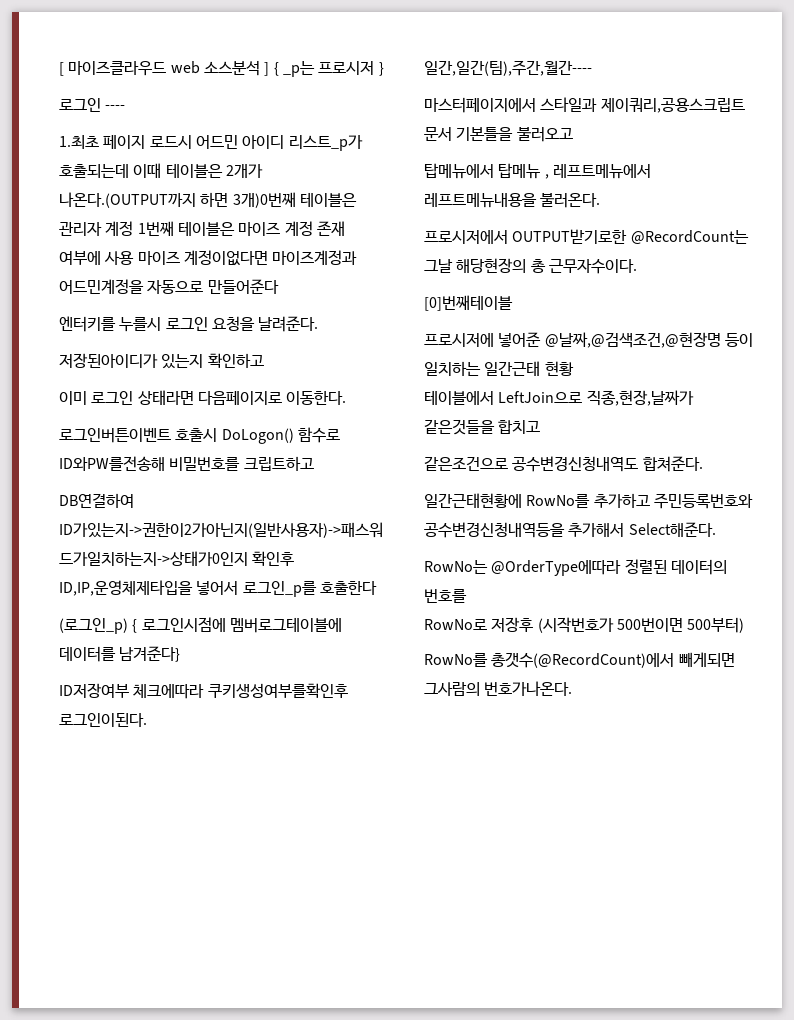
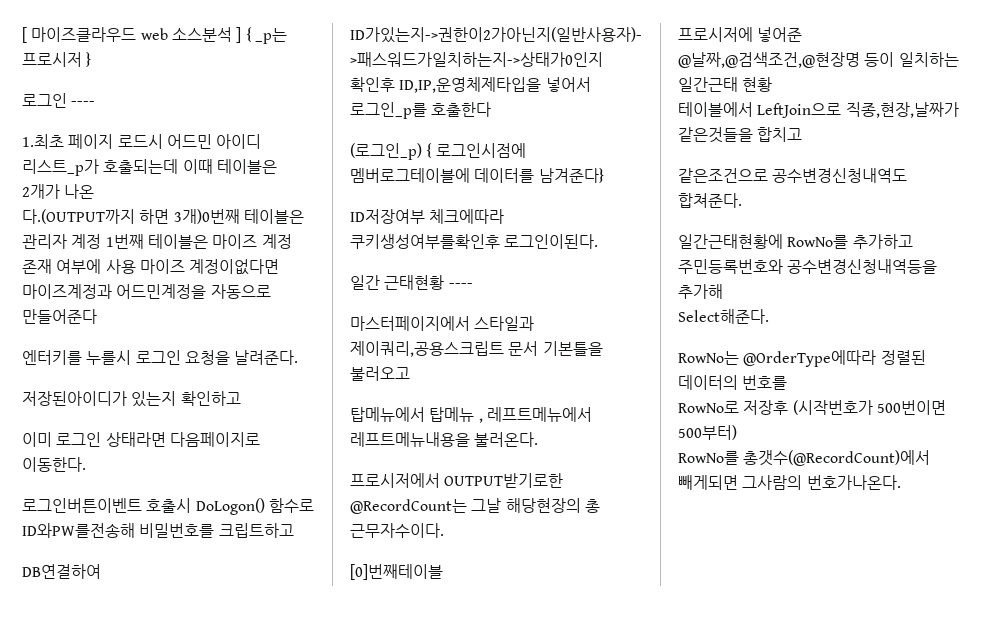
- 1.최초 페이지 로드시 어드민 아이디 리스트_p가 호출되는데 이때 테이블은 2개가 나온다.(OUTPUT까지 하면 3개)0번째 테이블은 관리자 계정 1번째 테이블은 마이즈 계정 존재 여부에 사용 마이즈 계정이없다면 마이즈계정과 어드민계정을 자동으로 만들어준다
+ 1.최초 페이지 로드시 어드민 아이디 리스트_p가 호출되는데 이때 테이블은 2개가 나온
+ 다.(OUTPUT까지 하면 3개)0번째 테이블은 관리자 계정 1번째 테이블은 마이즈 계정 존재 여부에 사용 마이즈 계정이없다면 마이즈계정과 어드민계정을 자동으로 만들어준다
- 일간,일간(팀),주간,월간----
+ 일간 근태현황 ----
- 일간근태현황에 RowNo를 추가하고 주민등록번호와 공수변경신청내역등을 추가해서 Select해준다.
+ 일간근태현황에 RowNo를 추가하고 주민등록번호와 공수변경신청내역등을 추가해
+ Select해준다.

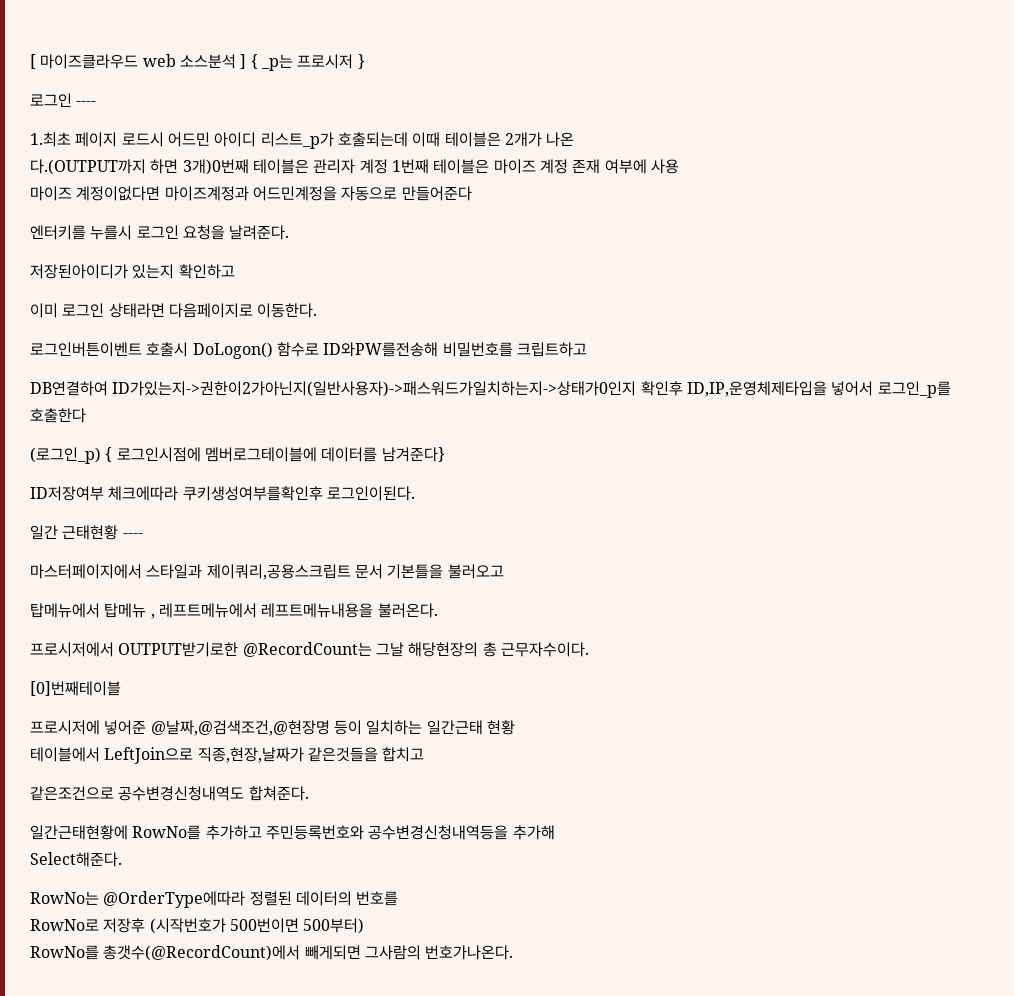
- 다.(OUTPUT까지 하면 3개)0번째 테이블은 관리자 계정 1번째 테이블은 마이즈 계정 존재 여부에 사용 마이즈 계정이없다면 마이즈계정과 어드민계정을 자동으로 만들어준다
+ 다.(OUTPUT까지 하면 3개)0번째 테이블은 관리자 계정 1번째 테이블은 마이즈 계정 존재 여부에 사용
+ 마이즈 계정이없다면 마이즈계정과 어드민계정을 자동으로 만들어준다

